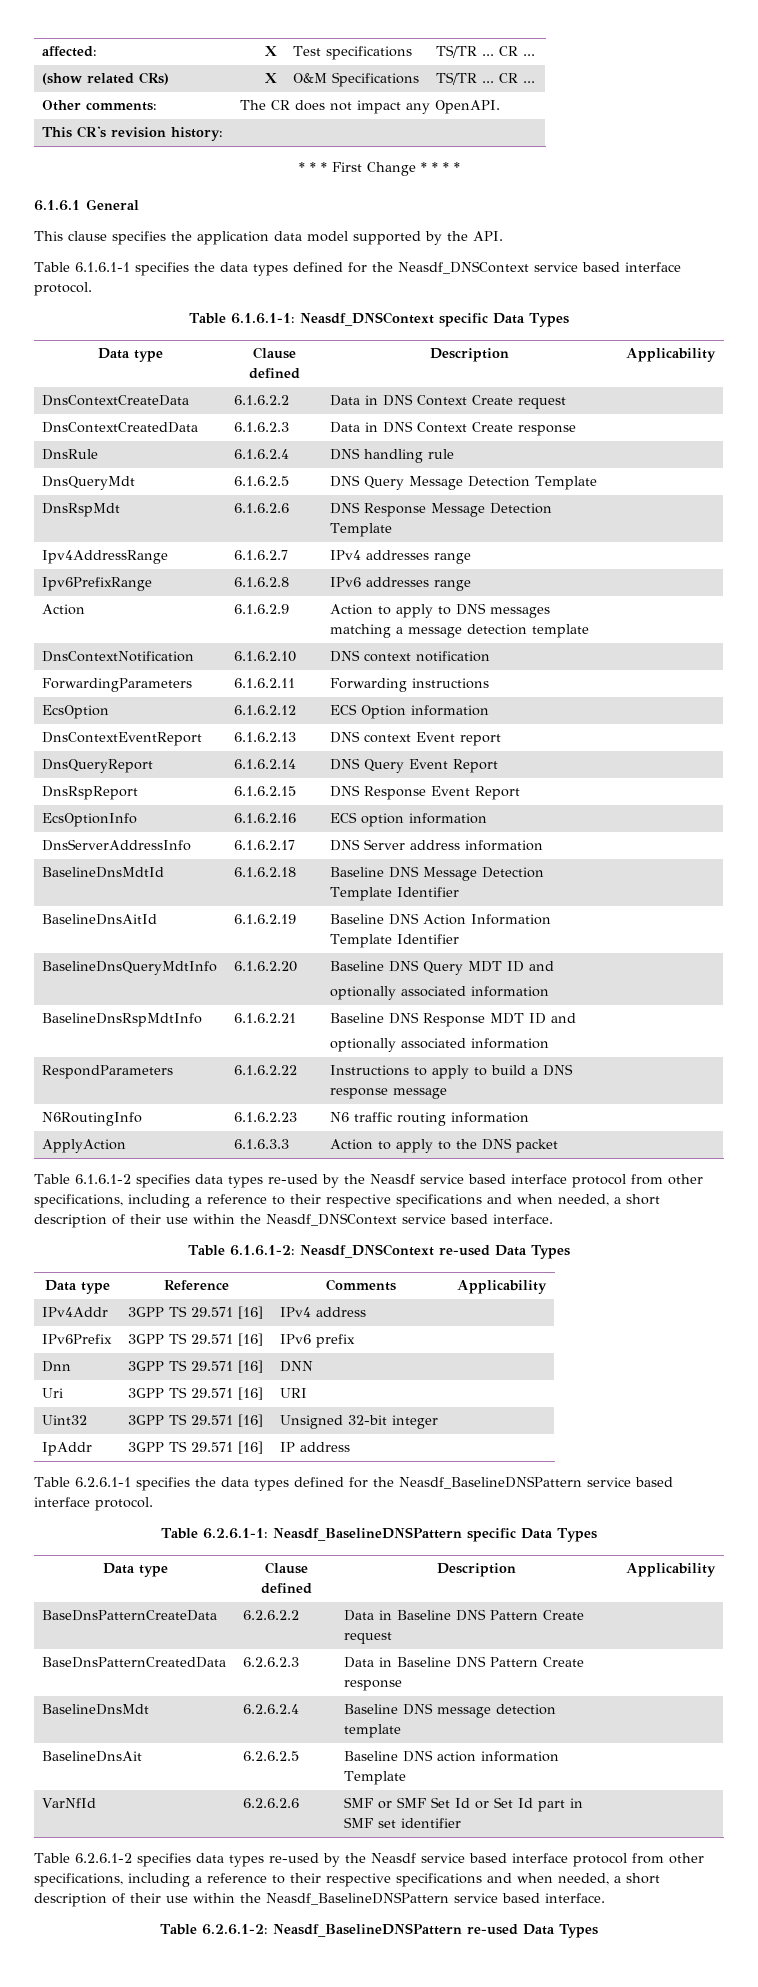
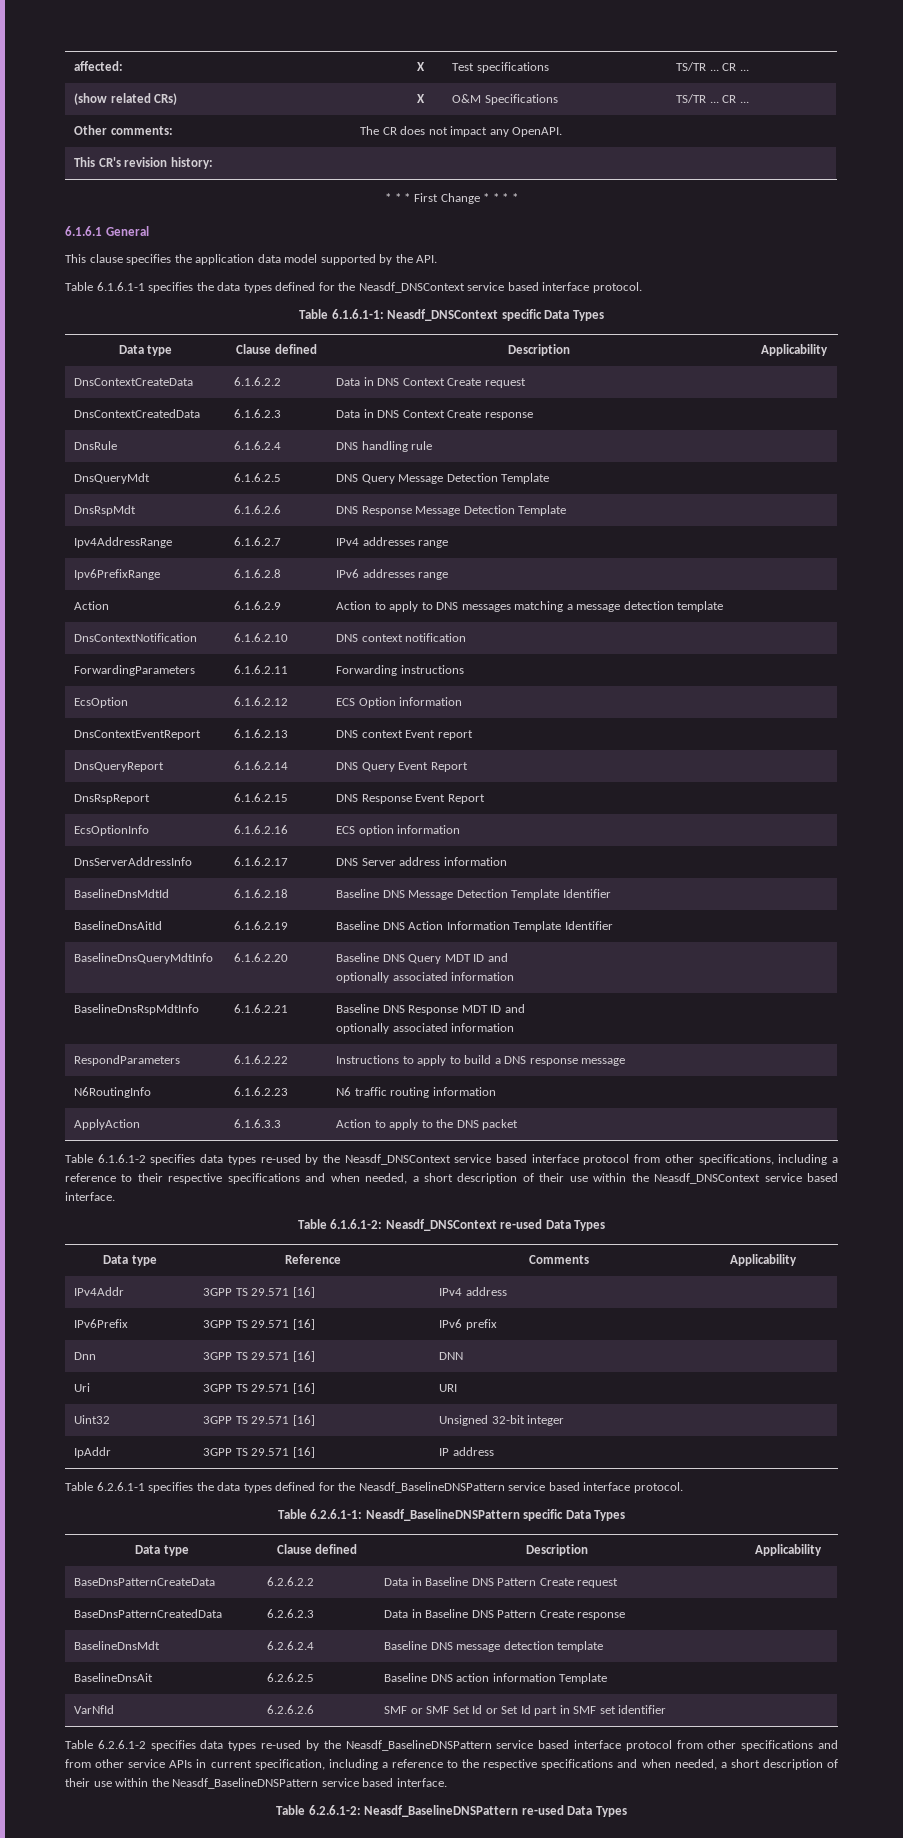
- Table 6.1.6.1-2 specifies data types re-used by the Neasdf service based interface protocol from other specifications, including a reference to their respective specifications and when needed, a short description of their use within the Neasdf_DNSContext service based interface.
+ Table 6.1.6.1-2 specifies data types re-used by the Neasdf_DNSContext service based interface protocol from other specifications, including a reference to their respective specifications and when needed, a short description of their use within the Neasdf_DNSContext service based interface.
- Table 6.2.6.1-2 specifies data types re-used by the Neasdf service based interface protocol from other specifications, including a reference to their respective specifications and when needed, a short description of their use within the Neasdf_BaselineDNSPattern service based interface.
+ Table 6.2.6.1-2 specifies data types re-used by the Neasdf_BaselineDNSPattern service based interface protocol from other specifications and from other service APIs in current specification, including a reference to the respective specifications and when needed, a short description of their use within the Neasdf_BaselineDNSPattern service based interface.

